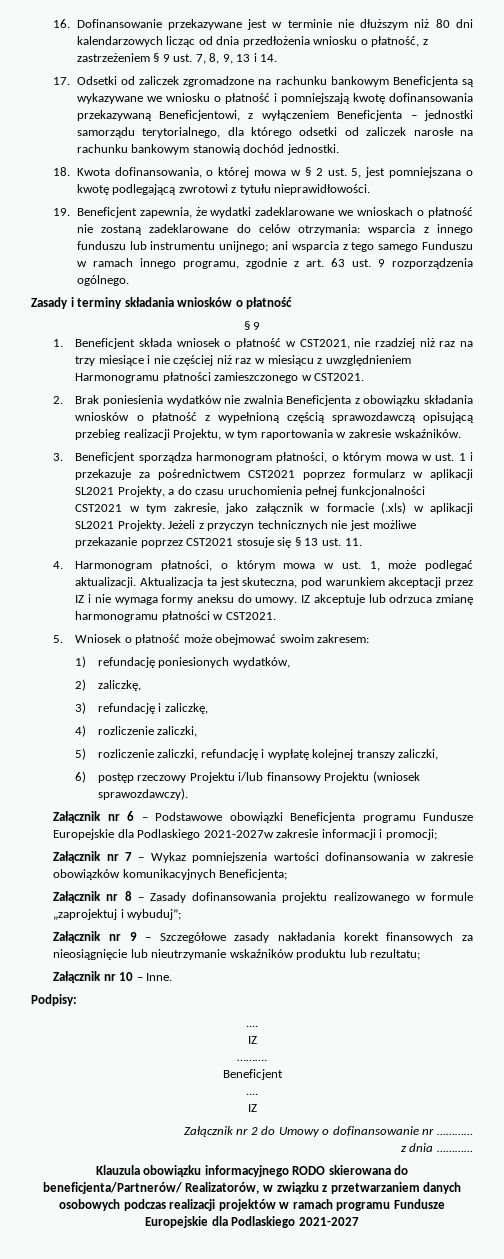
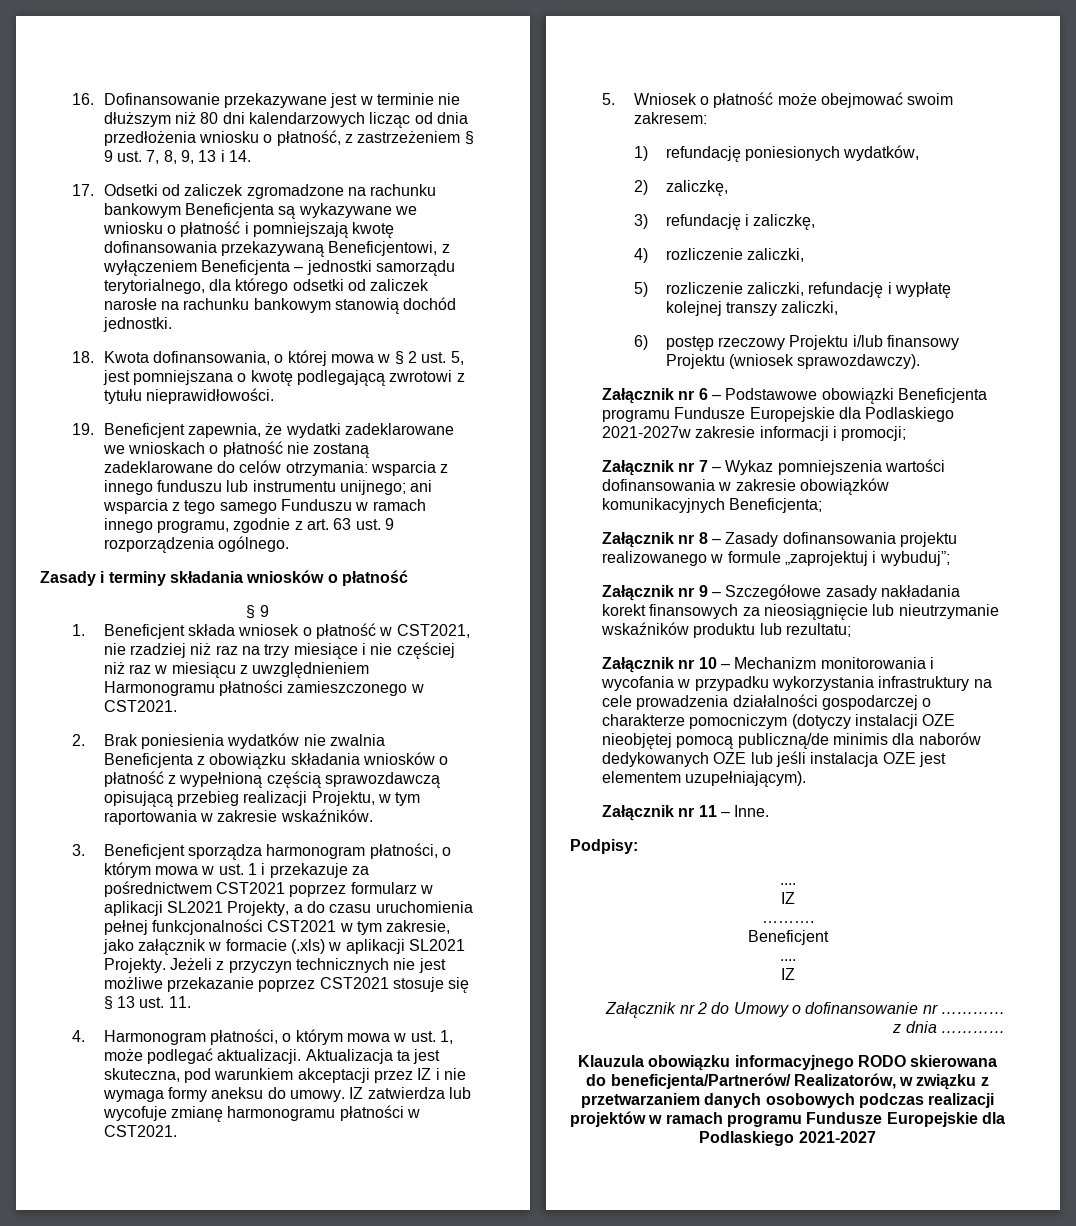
- IZ akceptuje lub odrzuca zmianę harmonogramu płatności w CST2021.
+ IZ zatwierdza lub wycofuje zmianę harmonogramu płatności w CST2021.
- Załącznik nr 10 – Inne.
+ Załącznik nr 10 – Mechanizm monitorowania i wycofania w przypadku wykorzystania infrastruktury na cele prowadzenia działalności gospodarczej o charakterze pomocniczym (dotyczy instalacji OZE nieobjętej pomocą publiczną/de minimis dla naborów dedykowanych OZE lub jeśli instalacja OZE jest elementem uzupełniającym).
+ Załącznik nr 11 – Inne.

